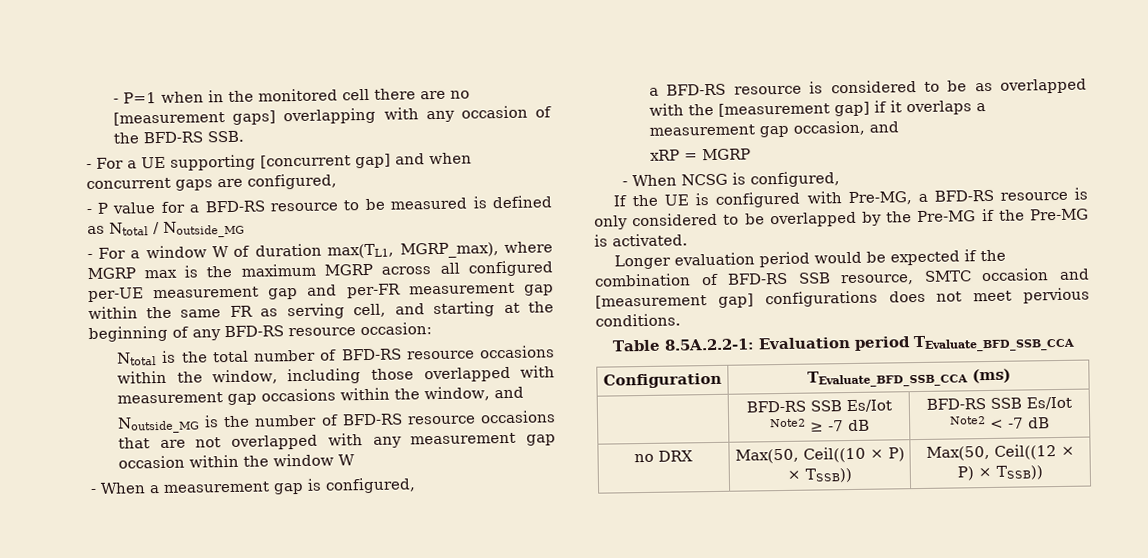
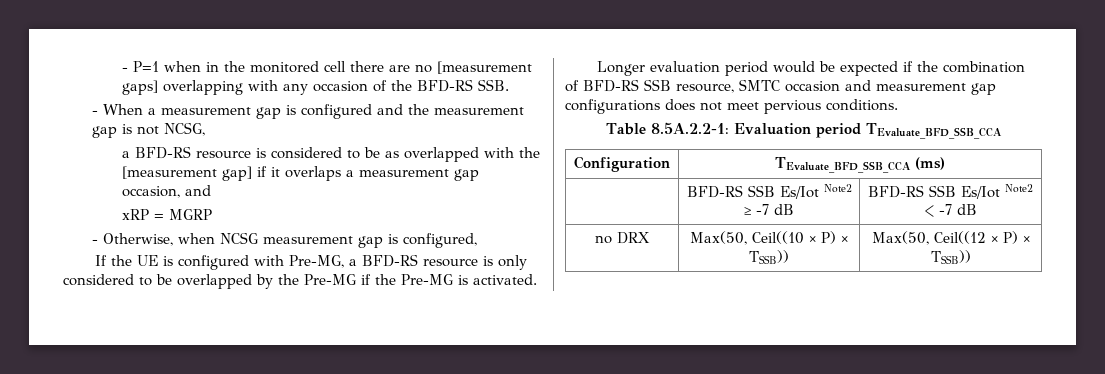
- - For a UE supporting [concurrent gap] and when concurrent gaps are configured,
- - P value for a BFD-RS resource to be measured is defined as Ntotal / Noutside_MG
- - For a window W of duration max(TL1, MGRP_max), where MGRP max is the maximum MGRP across all configured per-UE measurement gap and per-FR measurement gap within the same FR as serving cell, and starting at the beginning of any BFD-RS resource occasion:
- Ntotal is the total number of BFD-RS resource occasions within the window, including those overlapped with measurement gap occasions within the window, and
- Noutside_MG is the number of BFD-RS resource occasions that are not overlapped with any measurement gap occasion within the window W
- - When a measurement gap is configured,
+ - When a measurement gap is configured and the measurement gap is not NCSG,
- - When NCSG is configured,
+ - Otherwise, when NCSG measurement gap is configured,
- Longer evaluation period would be expected if the combination of BFD-RS SSB resource, SMTC occasion and [measurement gap] configurations does not meet pervious conditions.
+ Longer evaluation period would be expected if the combination of BFD-RS SSB resource, SMTC occasion and measurement gap configurations does not meet pervious conditions.

